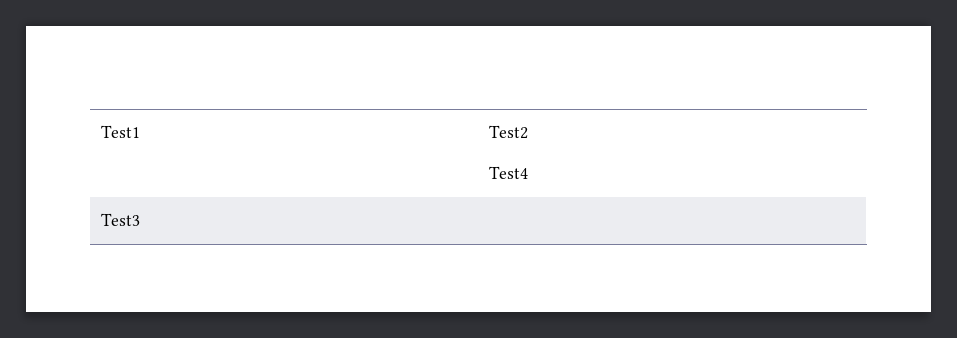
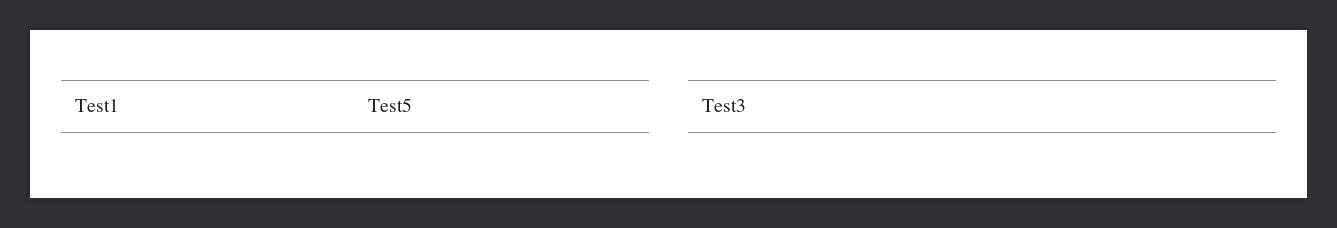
- Test1 | Test2
- Test4
+ Test1 | Test5

